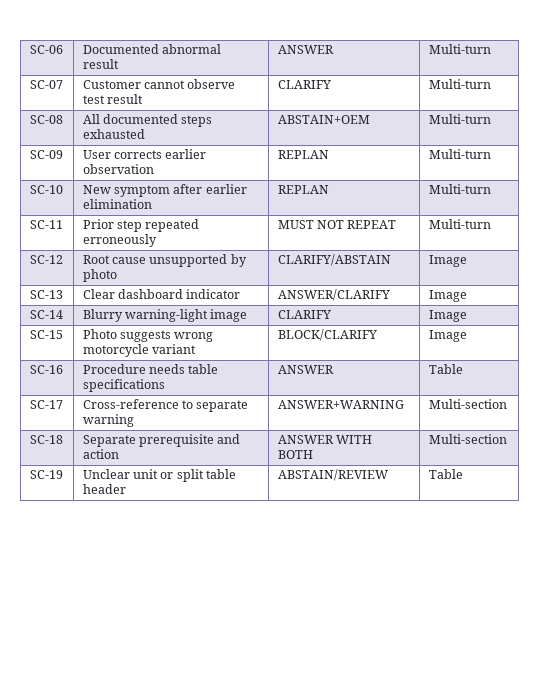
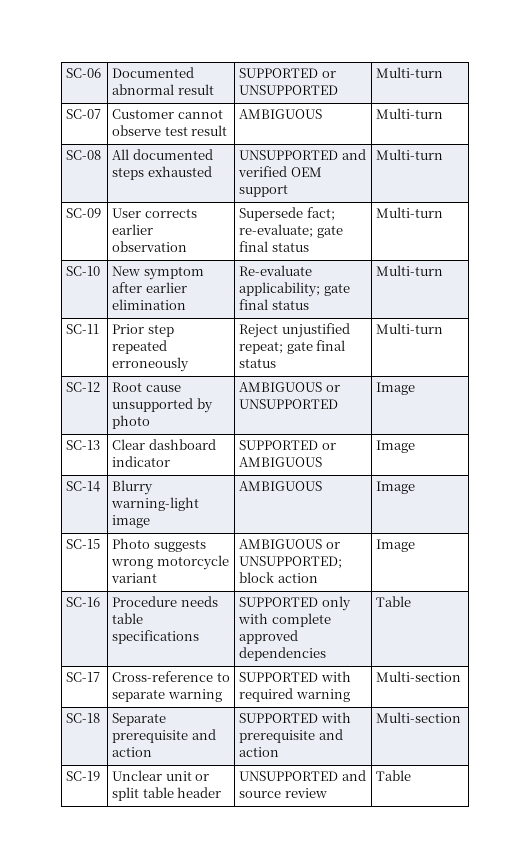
- SC-06 | Documented abnormal result | ANSWER | Multi-turn
+ SC-06 | Documented abnormal result | SUPPORTED or UNSUPPORTED | Multi-turn
- SC-07 | Customer cannot observe test result | CLARIFY | Multi-turn
+ SC-07 | Customer cannot observe test result | AMBIGUOUS | Multi-turn
- SC-08 | All documented steps exhausted | ABSTAIN+OEM | Multi-turn
+ SC-08 | All documented steps exhausted | UNSUPPORTED and verified OEM support | Multi-turn
- SC-09 | User corrects earlier observation | REPLAN | Multi-turn
+ SC-09 | User corrects earlier observation | Supersede fact; re-evaluate; gate final status | Multi-turn
- SC-10 | New symptom after earlier elimination | REPLAN | Multi-turn
+ SC-10 | New symptom after earlier elimination | Re-evaluate applicability; gate final status | Multi-turn
- SC-11 | Prior step repeated erroneously | MUST NOT REPEAT | Multi-turn
+ SC-11 | Prior step repeated erroneously | Reject unjustified repeat; gate final status | Multi-turn
- SC-12 | Root cause unsupported by photo | CLARIFY/ABSTAIN | Image
+ SC-12 | Root cause unsupported by photo | AMBIGUOUS or UNSUPPORTED | Image
- SC-13 | Clear dashboard indicator | ANSWER/CLARIFY | Image
+ SC-13 | Clear dashboard indicator | SUPPORTED or AMBIGUOUS | Image
- SC-14 | Blurry warning-light image | CLARIFY | Image
+ SC-14 | Blurry warning-light image | AMBIGUOUS | Image
- SC-15 | Photo suggests wrong motorcycle variant | BLOCK/CLARIFY | Image
+ SC-15 | Photo suggests wrong motorcycle variant | AMBIGUOUS or UNSUPPORTED; block action | Image
- SC-16 | Procedure needs table specifications | ANSWER | Table
+ SC-16 | Procedure needs table specifications | SUPPORTED only with complete approved dependencies | Table
- SC-17 | Cross-reference to separate warning | ANSWER+WARNING | Multi-section
+ SC-17 | Cross-reference to separate warning | SUPPORTED with required warning | Multi-section
- SC-18 | Separate prerequisite and action | ANSWER WITH BOTH | Multi-section
+ SC-18 | Separate prerequisite and action | SUPPORTED with prerequisite and action | Multi-section
- SC-19 | Unclear unit or split table header | ABSTAIN/REVIEW | Table
+ SC-19 | Unclear unit or split table header | UNSUPPORTED and source review | Table

